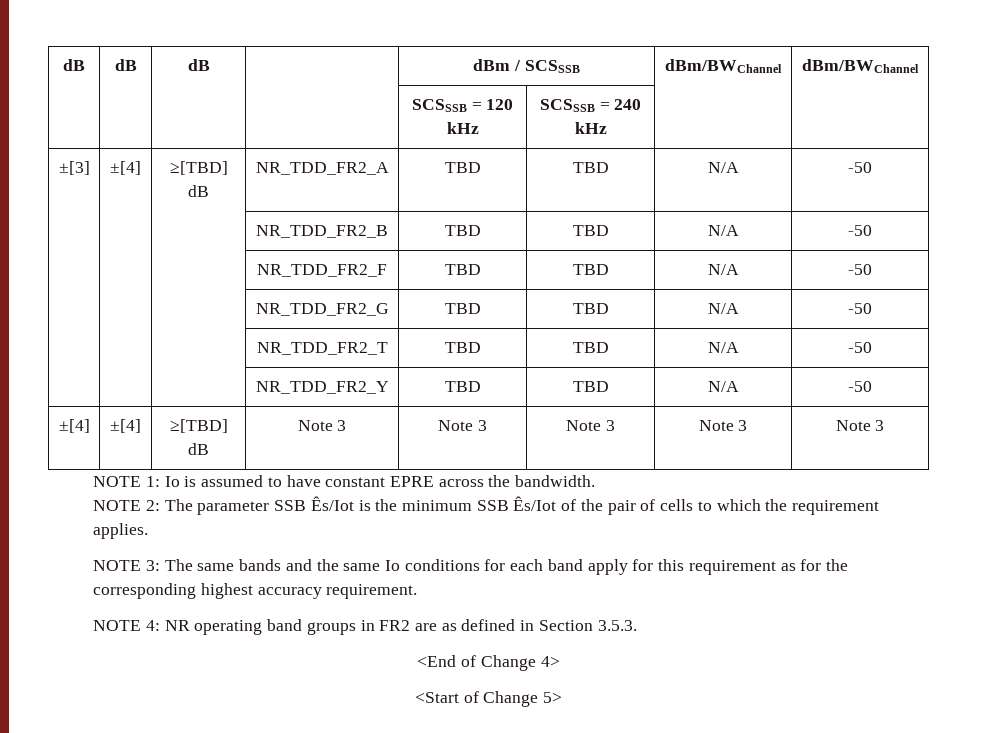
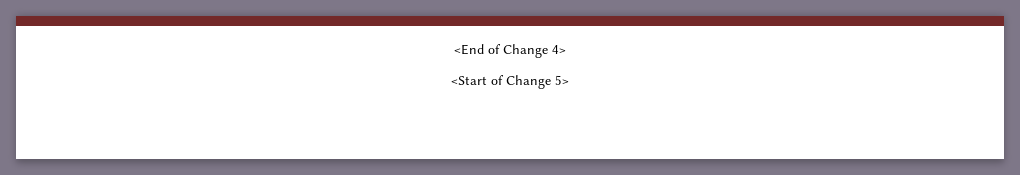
- dB | dB | dB | | dBm / SCSSSB | dBm/BWChannel | dBm/BWChannel
- | | | | SCSSSB = 120 kHz | SCSSSB = 240 kHz | |
- ±[3] | ±[4] | ≥[TBD] dB | NR_TDD_FR2_A | TBD | TBD | N/A | -50
- | | | NR_TDD_FR2_B | TBD | TBD | N/A | -50
- | | | NR_TDD_FR2_F | TBD | TBD | N/A | -50
- | | | NR_TDD_FR2_G | TBD | TBD | N/A | -50
- | | | NR_TDD_FR2_T | TBD | TBD | N/A | -50
- | | | NR_TDD_FR2_Y | TBD | TBD | N/A | -50
- ±[4] | ±[4] | ≥[TBD] dB | Note 3 | Note 3 | Note 3 | Note 3 | Note 3
- NOTE 1: Io is assumed to have constant EPRE across the bandwidth.
- NOTE 2: The parameter SSB Ês/Iot is the minimum SSB Ês/Iot of the pair of cells to which the requirement applies.
- NOTE 3: The same bands and the same Io conditions for each band apply for this requirement as for the corresponding highest accuracy requirement.
- NOTE 4: NR operating band groups in FR2 are as defined in Section 3.5.3.

